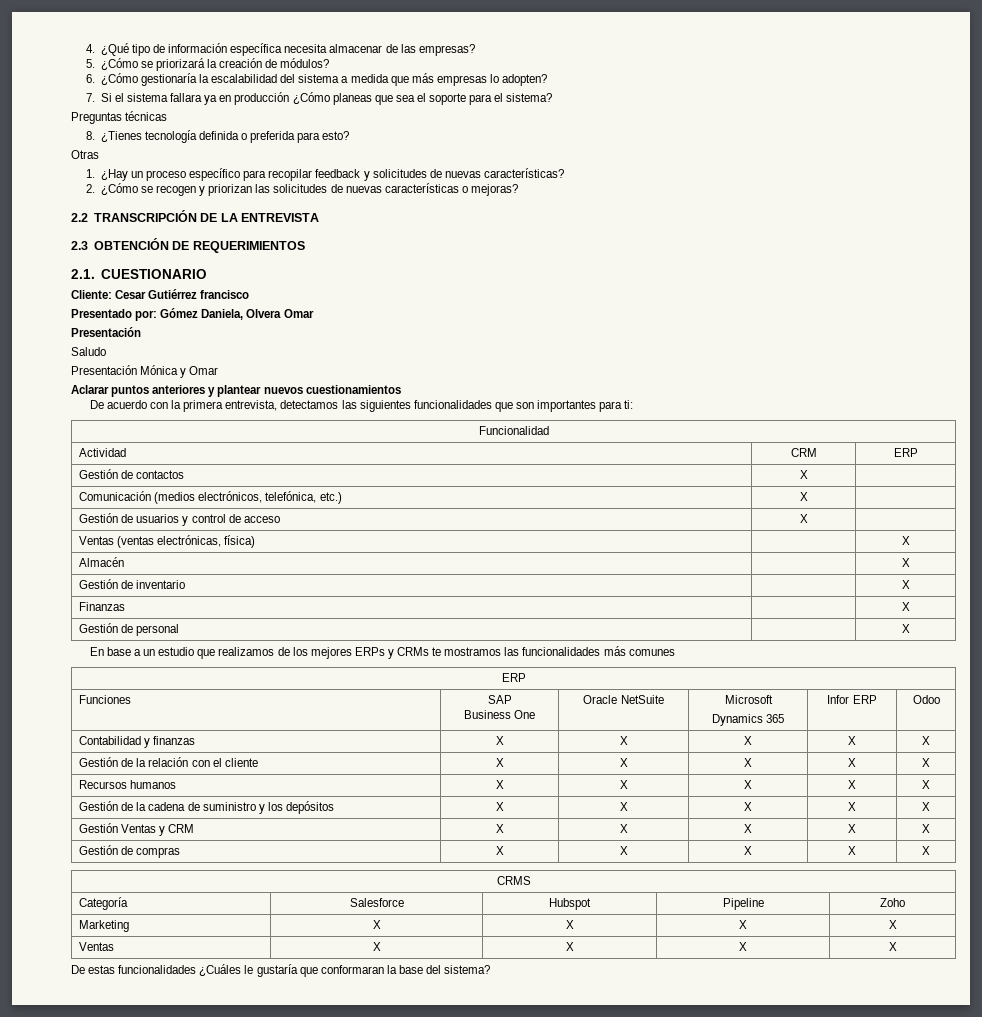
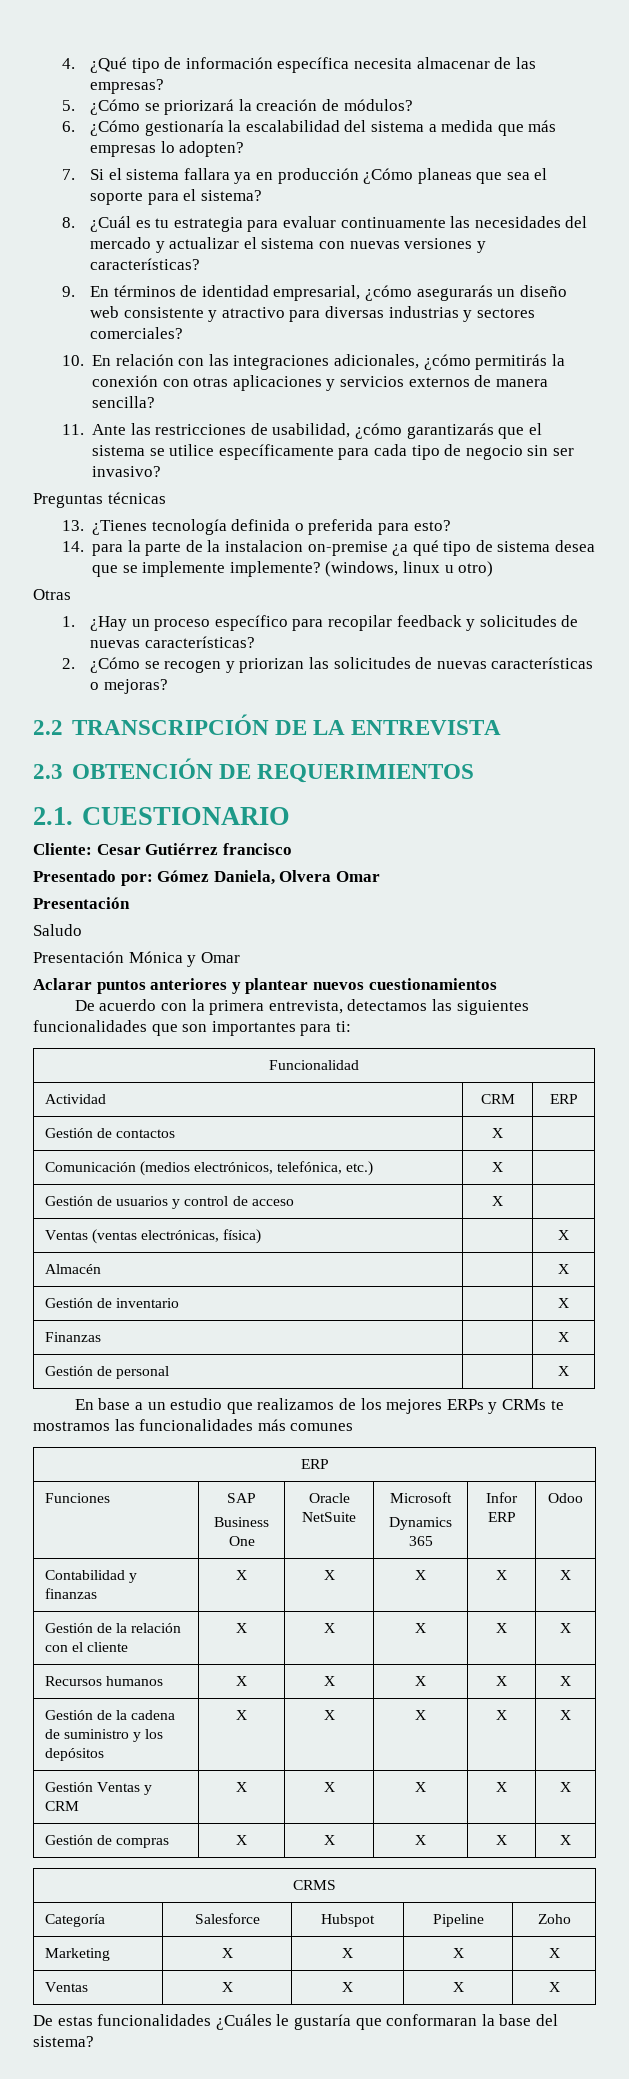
+ 8. ¿Cuál es tu estrategia para evaluar continuamente las necesidades del mercado y actualizar el sistema con nuevas versiones y características?
+ 9. En términos de identidad empresarial, ¿cómo asegurarás un diseño web consistente y atractivo para diversas industrias y sectores comerciales?
+ 10. En relación con las integraciones adicionales, ¿cómo permitirás la conexión con otras aplicaciones y servicios externos de manera sencilla?
+ 11. Ante las restricciones de usabilidad, ¿cómo garantizarás que el sistema se utilice específicamente para cada tipo de negocio sin ser invasivo?
- 8. ¿Tienes tecnología definida o preferida para esto?
+ 13. ¿Tienes tecnología definida o preferida para esto?
+ 14. para la parte de la instalacion on-premise ¿a qué tipo de sistema desea que se implemente implemente? (windows, linux u otro)

